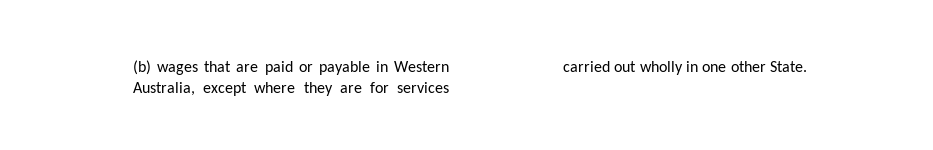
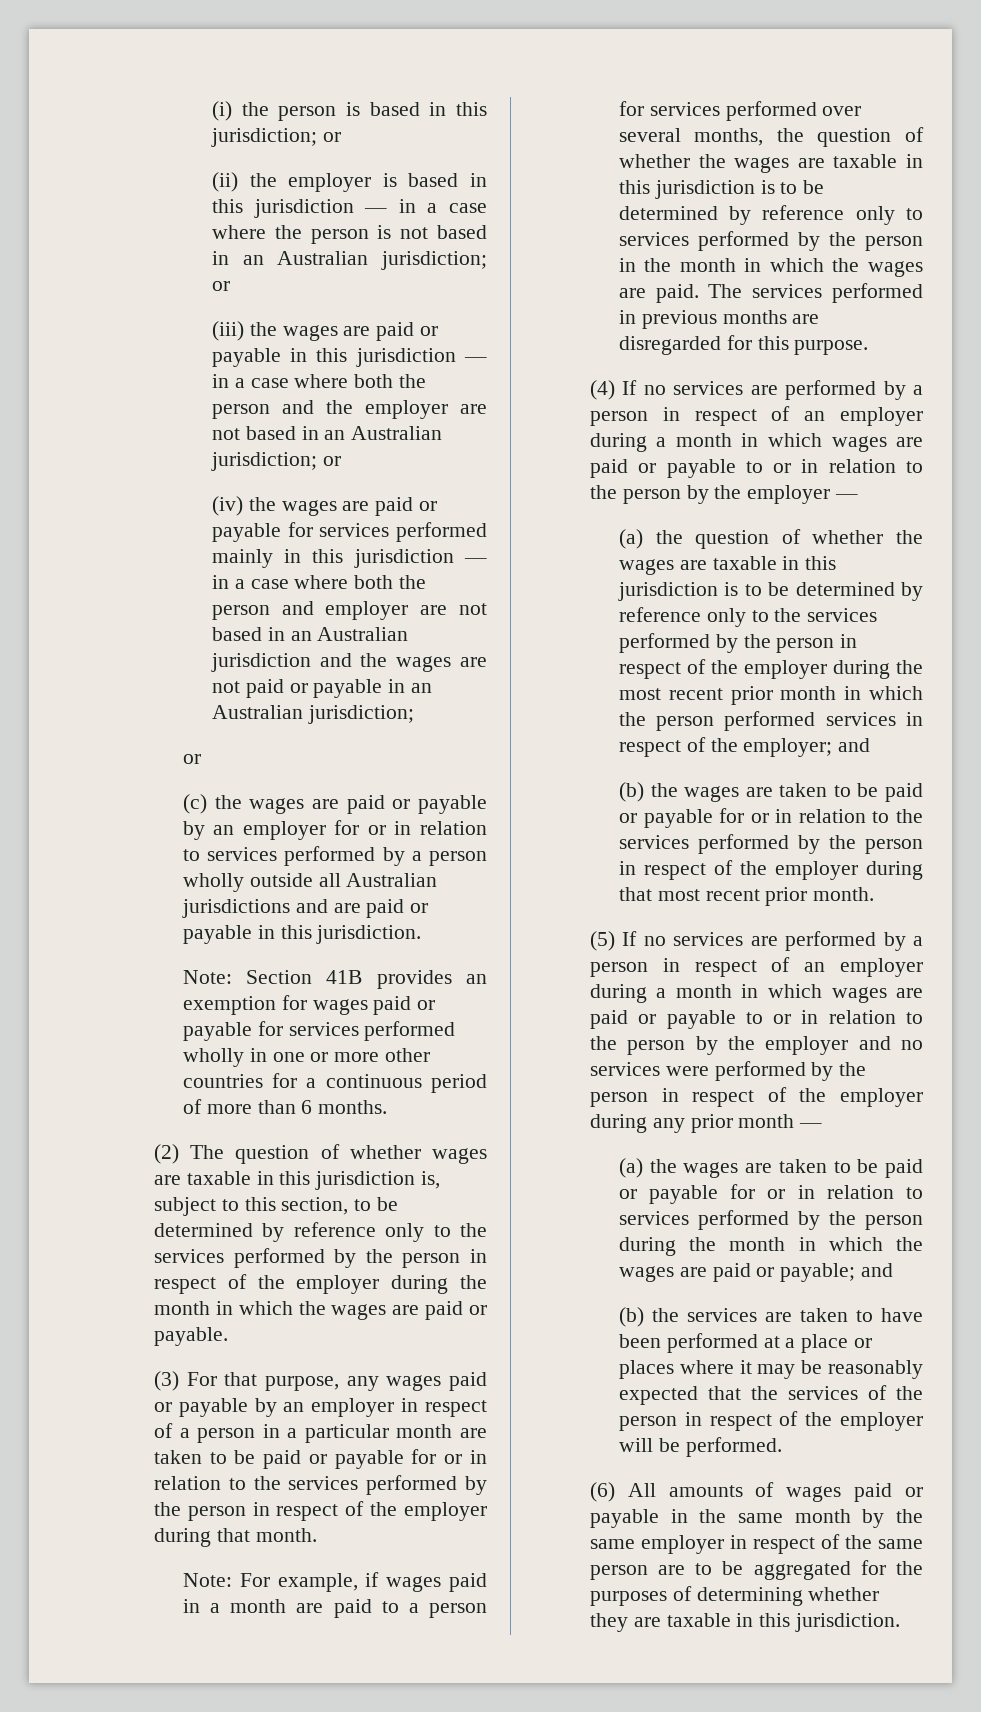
- (b) wages that are paid or payable in Western Australia, except where they are for services carried out wholly in one other State.
+ (i) the person is based in this jurisdiction; or
+ (ii) the employer is based in this jurisdiction — in a case where the person is not based in an Australian jurisdiction; or
+ (iii) the wages are paid or payable in this jurisdiction — in a case where both the person and the employer are not based in an Australian jurisdiction; or
+ (iv) the wages are paid or payable for services performed mainly in this jurisdiction — in a case where both the person and employer are not based in an Australian jurisdiction and the wages are not paid or payable in an Australian jurisdiction;
+ or
+ (c) the wages are paid or payable by an employer for or in relation to services performed by a person wholly outside all Australian jurisdictions and are paid or payable in this jurisdiction.
+ Note: Section 41B provides an exemption for wages paid or payable for services performed wholly in one or more other countries for a continuous period of more than 6 months.
+ (2) The question of whether wages are taxable in this jurisdiction is, subject to this section, to be determined by reference only to the services performed by the person in respect of the employer during the month in which the wages are paid or payable.
+ (3) For that purpose, any wages paid or payable by an employer in respect of a person in a particular month are taken to be paid or payable for or in relation to the services performed by the person in respect of the employer during that month.
+ Note: For example, if wages paid in a month are paid to a person for services performed over several months, the question of whether the wages are taxable in this jurisdiction is to be determined by reference only to services performed by the person in the month in which the wages are paid. The services performed in previous months are disregarded for this purpose.
+ (4) If no services are performed by a person in respect of an employer during a month in which wages are paid or payable to or in relation to the person by the employer —
+ (a) the question of whether the wages are taxable in this jurisdiction is to be determined by reference only to the services performed by the person in respect of the employer during the most recent prior month in which the person performed services in respect of the employer; and
+ (b) the wages are taken to be paid or payable for or in relation to the services performed by the person in respect of the employer during that most recent prior month.
+ (5) If no services are performed by a person in respect of an employer during a month in which wages are paid or payable to or in relation to the person by the employer and no services were performed by the person in respect of the employer during any prior month —
+ (a) the wages are taken to be paid or payable for or in relation to services performed by the person during the month in which the wages are paid or payable; and
+ (b) the services are taken to have been performed at a place or places where it may be reasonably expected that the services of the person in respect of the employer will be performed.
+ (6) All amounts of wages paid or payable in the same month by the same employer in respect of the same person are to be aggregated for the purposes of determining whether they are taxable in this jurisdiction.

